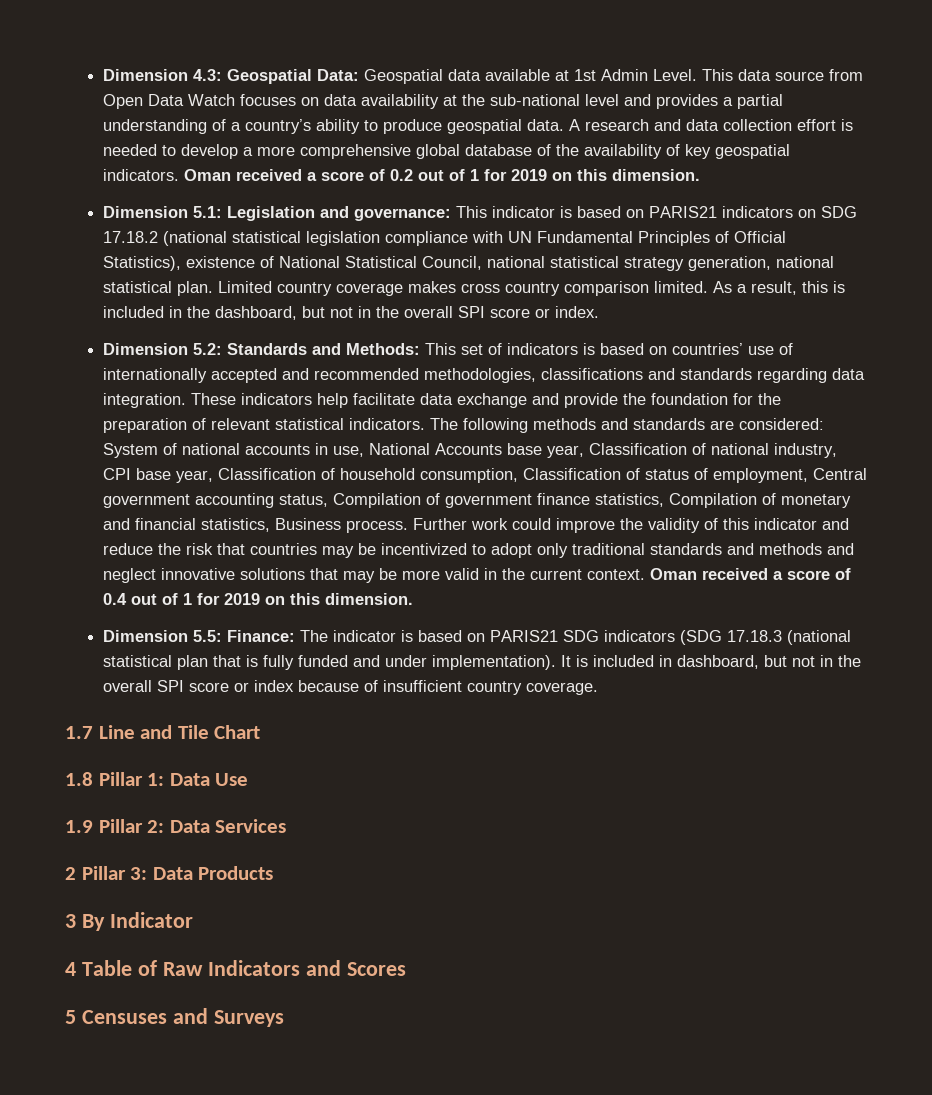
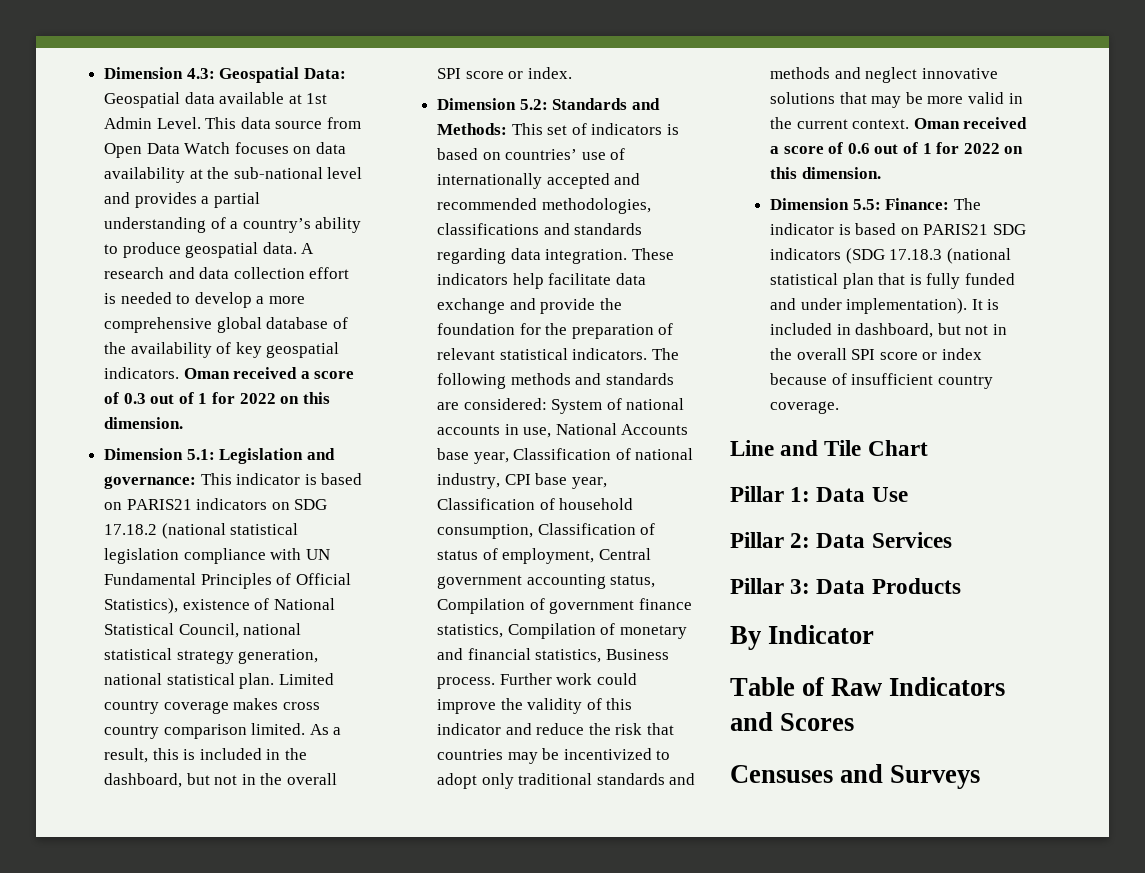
- Oman received a score of 0.2 out of 1 for 2019 on this dimension.
+ Oman received a score of 0.3 out of 1 for 2022 on this dimension.
- Oman received a score of 0.4 out of 1 for 2019 on this dimension.
+ Oman received a score of 0.6 out of 1 for 2022 on this dimension.
- 1.7 Line and Tile Chart
+ Line and Tile Chart
- 1.8 Pillar 1: Data Use
+ Pillar 1: Data Use
- 1.9 Pillar 2: Data Services
+ Pillar 2: Data Services
- 2 Pillar 3: Data Products
+ Pillar 3: Data Products
- 3 By Indicator
+ By Indicator
- 4 Table of Raw Indicators and Scores
+ Table of Raw Indicators and Scores
- 5 Censuses and Surveys
+ Censuses and Surveys

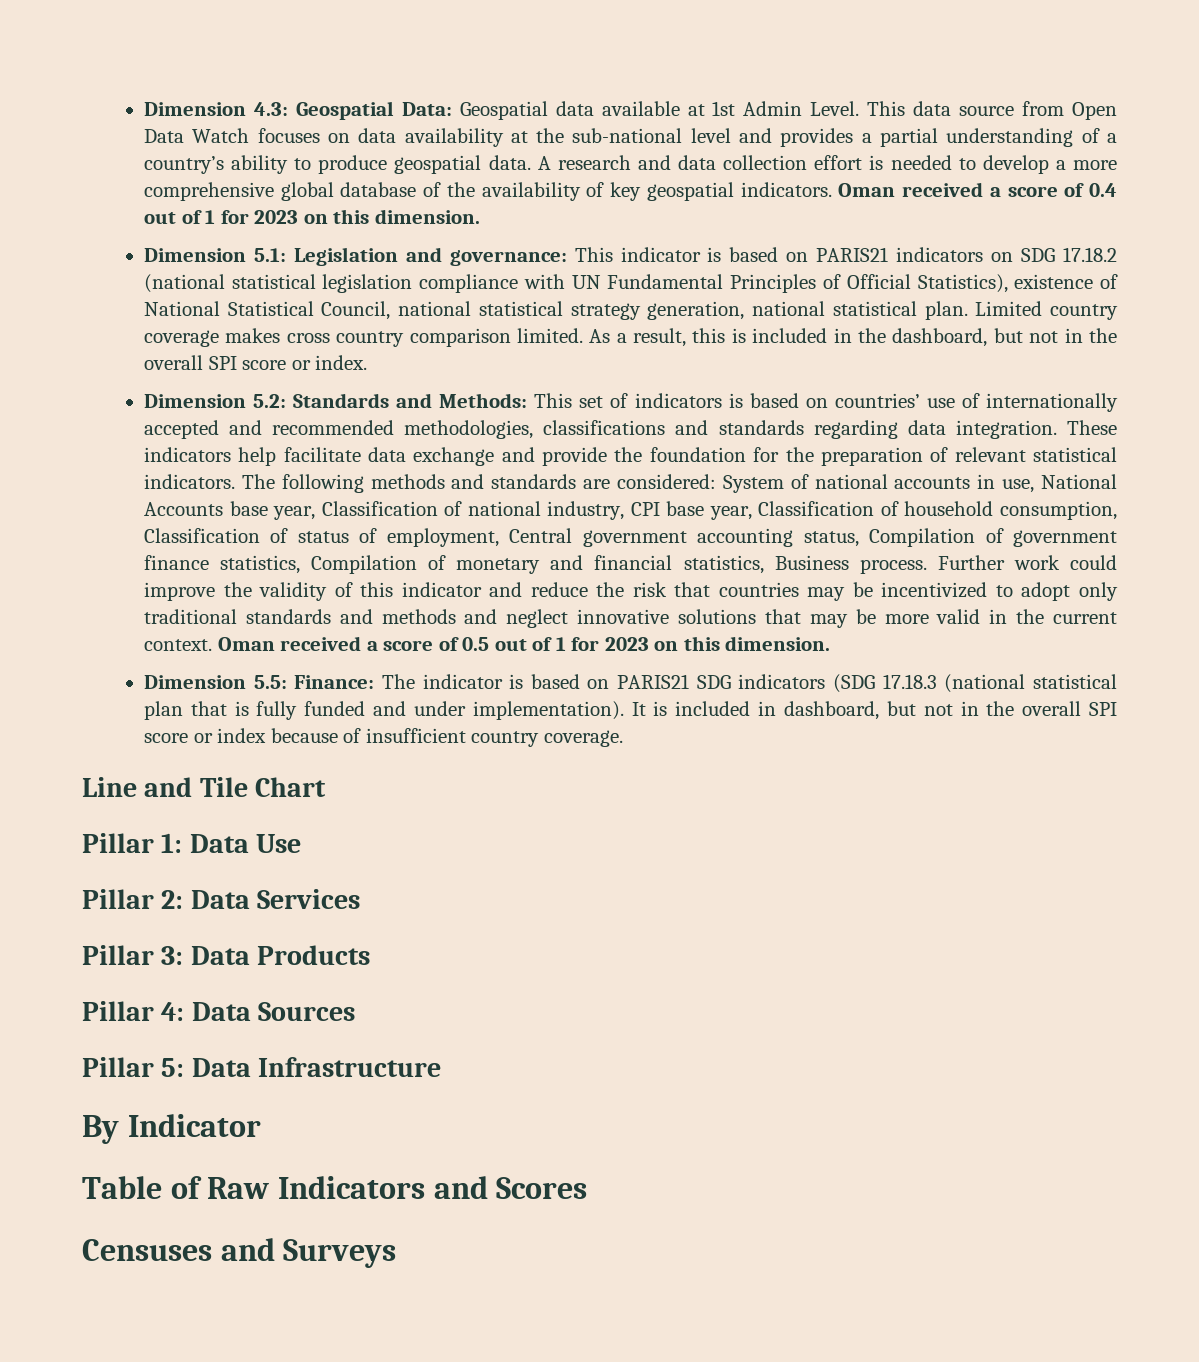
- Oman received a score of 0.3 out of 1 for 2022 on this dimension.
+ Oman received a score of 0.4 out of 1 for 2023 on this dimension.
- Oman received a score of 0.6 out of 1 for 2022 on this dimension.
+ Oman received a score of 0.5 out of 1 for 2023 on this dimension.
+ Pillar 4: Data Sources
+ Pillar 5: Data Infrastructure

